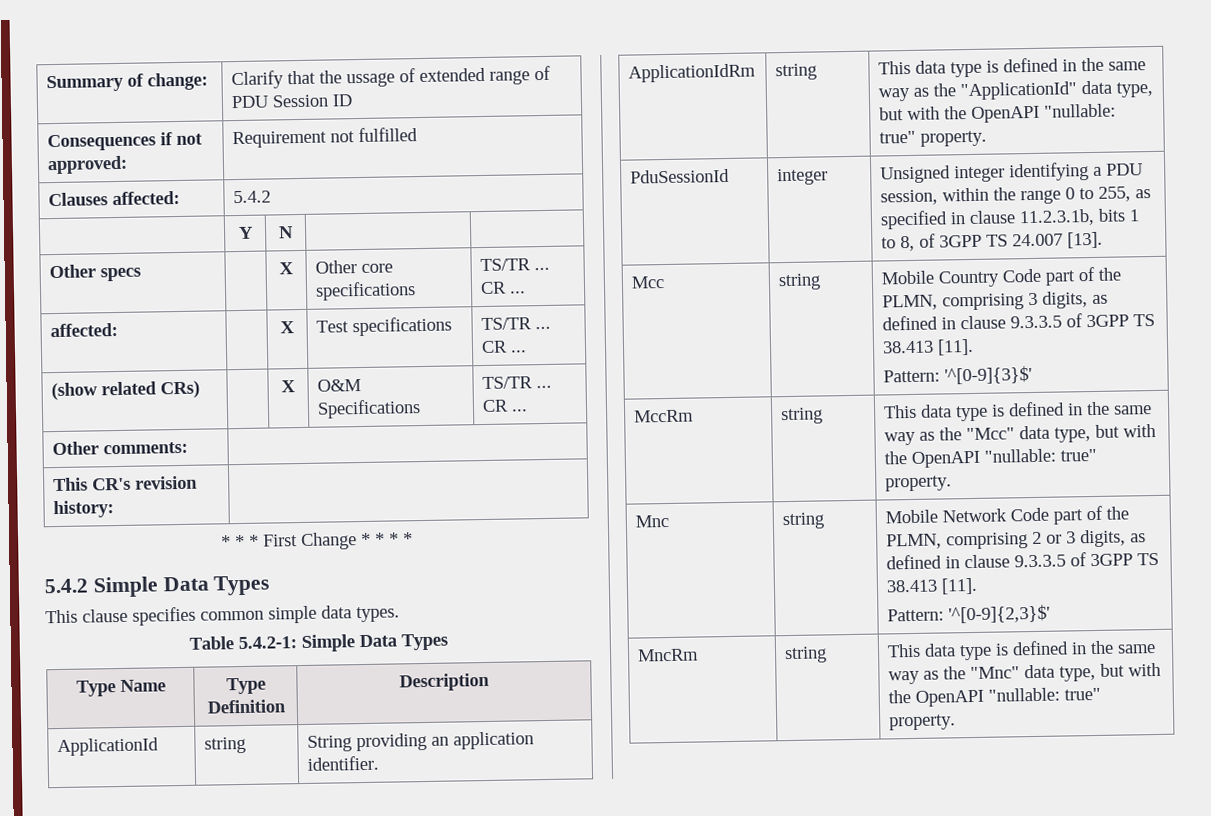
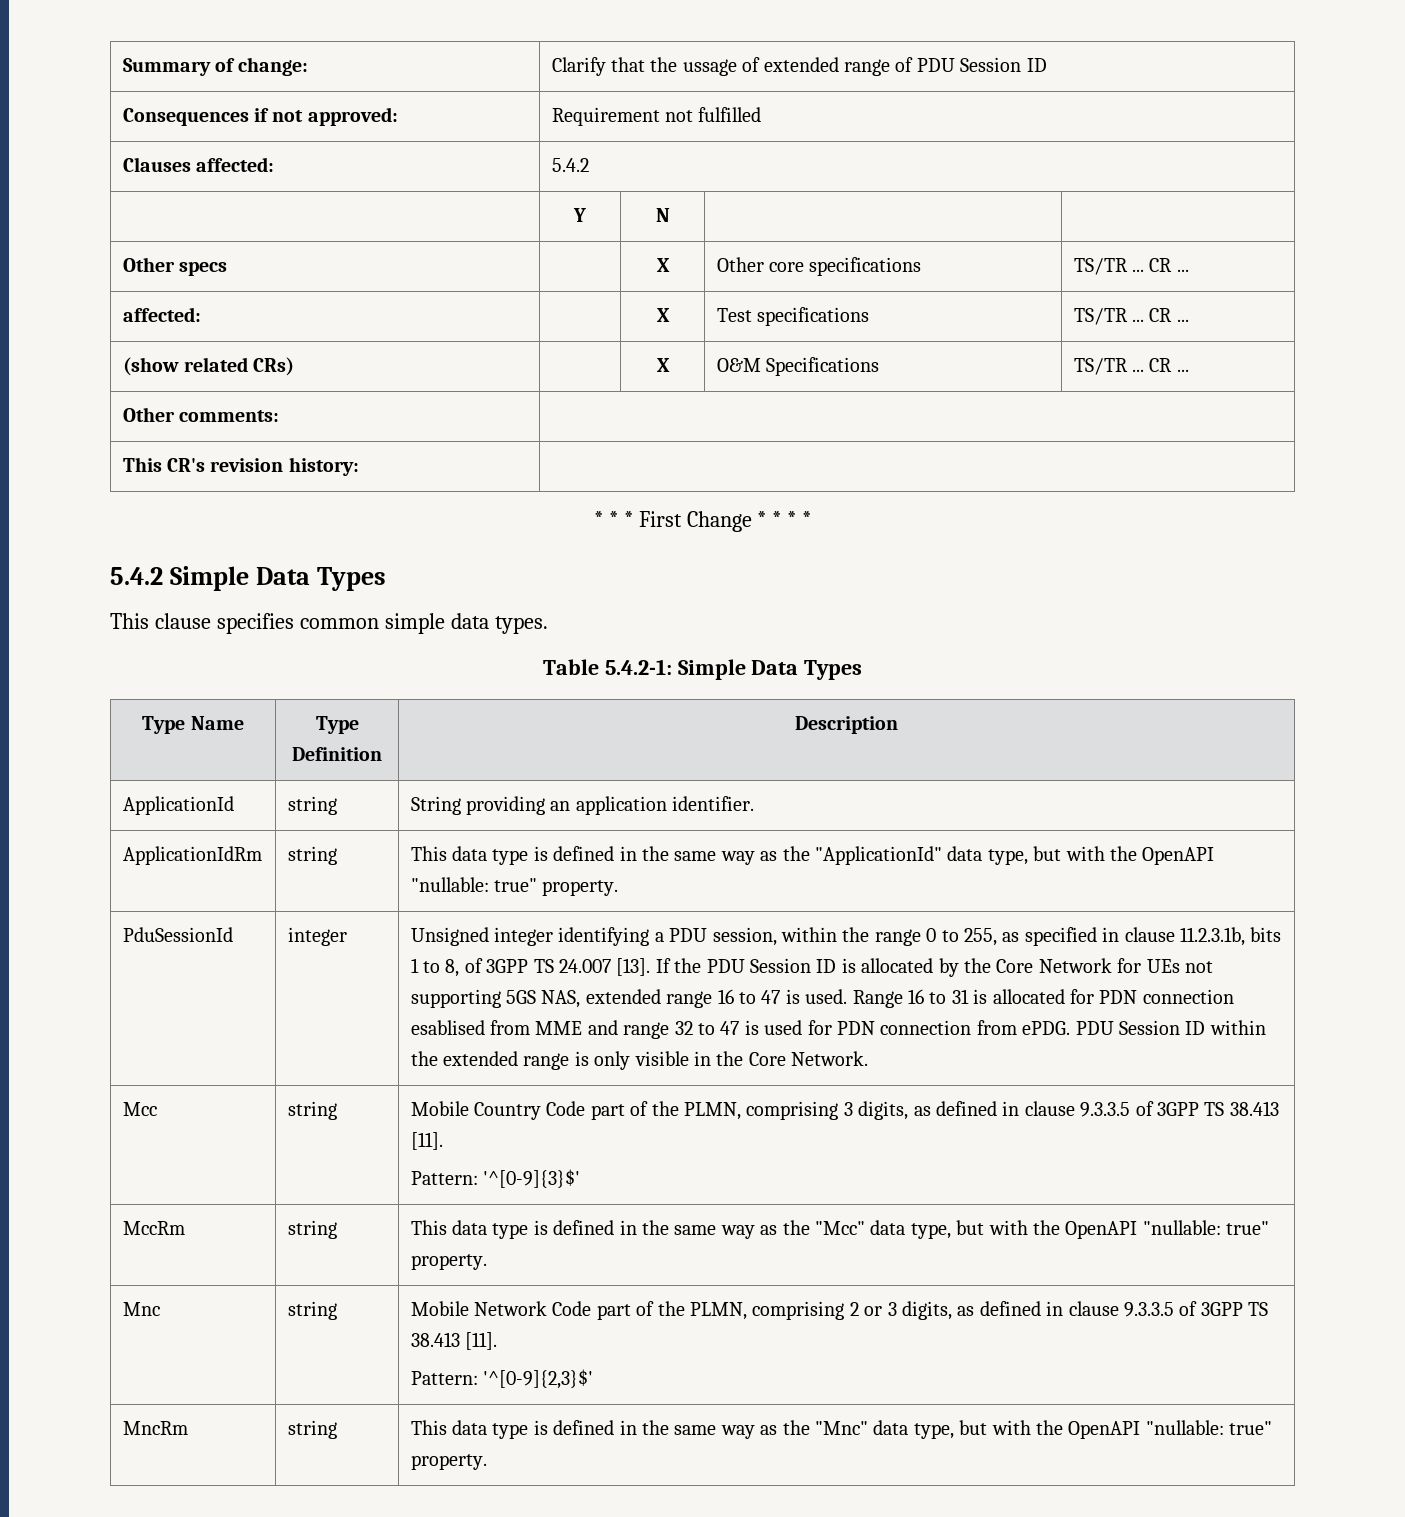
+ If the PDU Session ID is allocated by the Core Network for UEs not supporting 5GS NAS, extended range 16 to 47 is used. Range 16 to 31 is allocated for PDN connection esablised from MME and range 32 to 47 is used for PDN connection from ePDG. PDU Session ID within the extended range is only visible in the Core Network.

